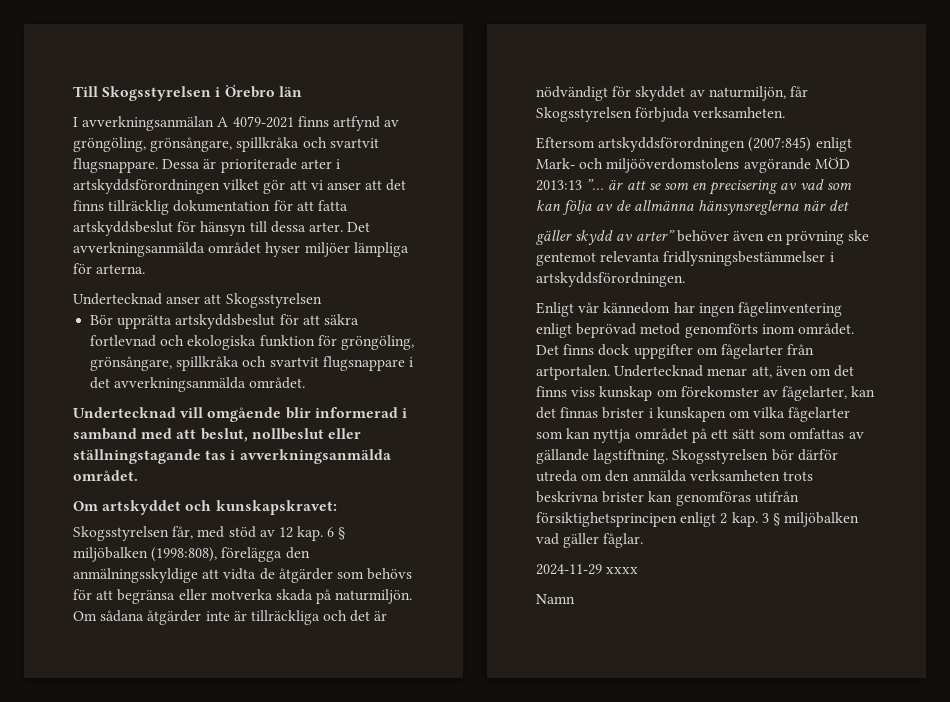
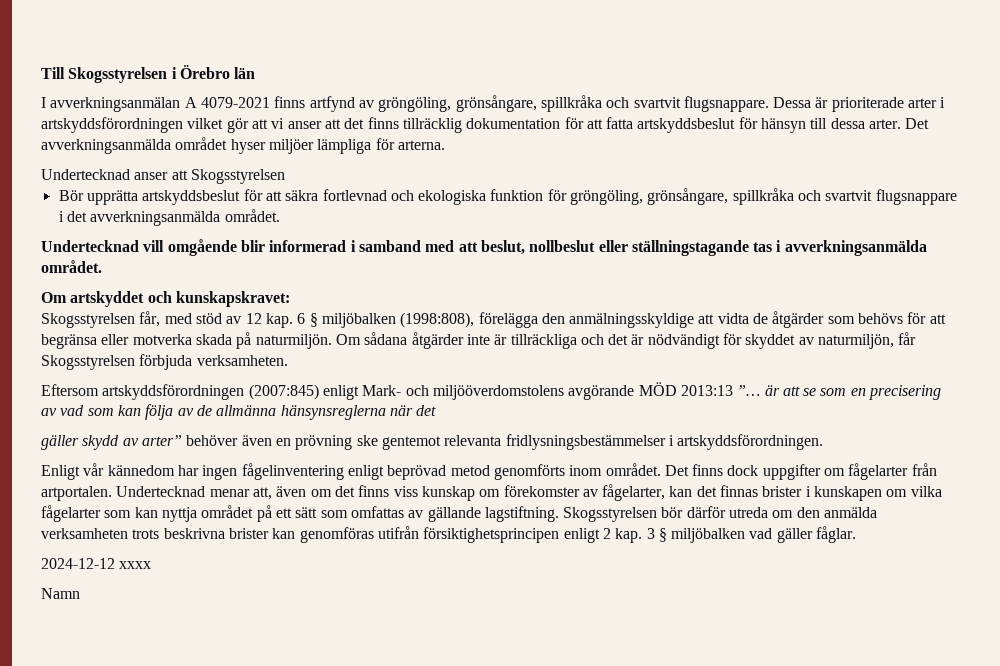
- 2024-11-29 xxxx
+ 2024-12-12 xxxx

